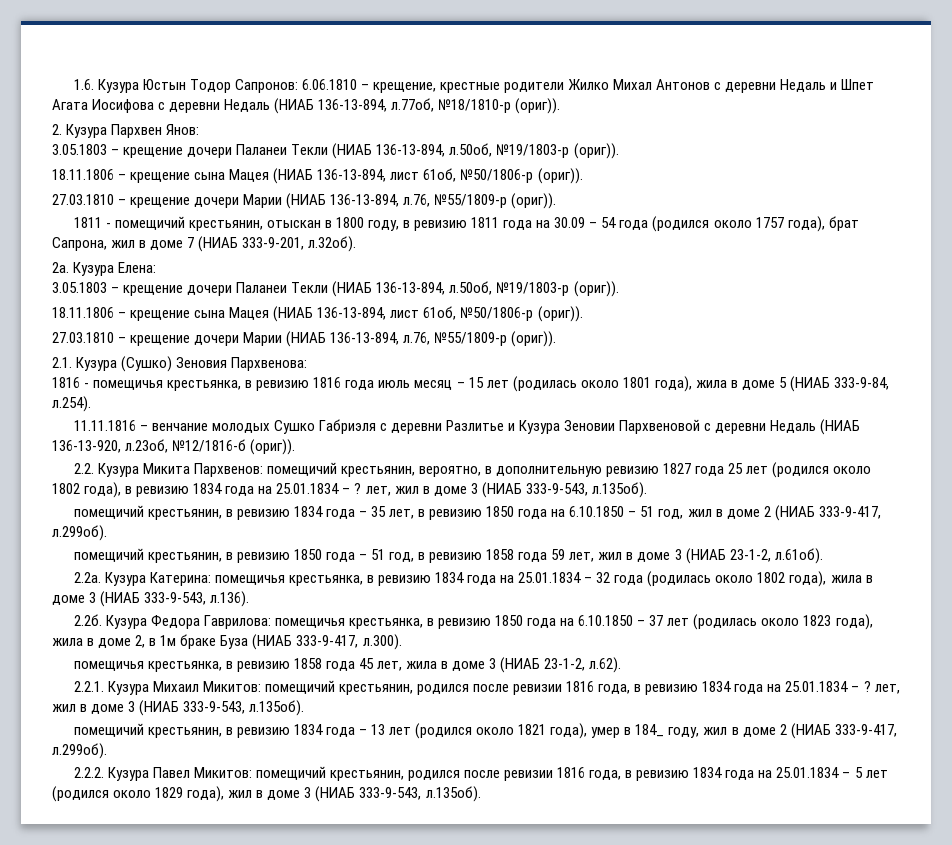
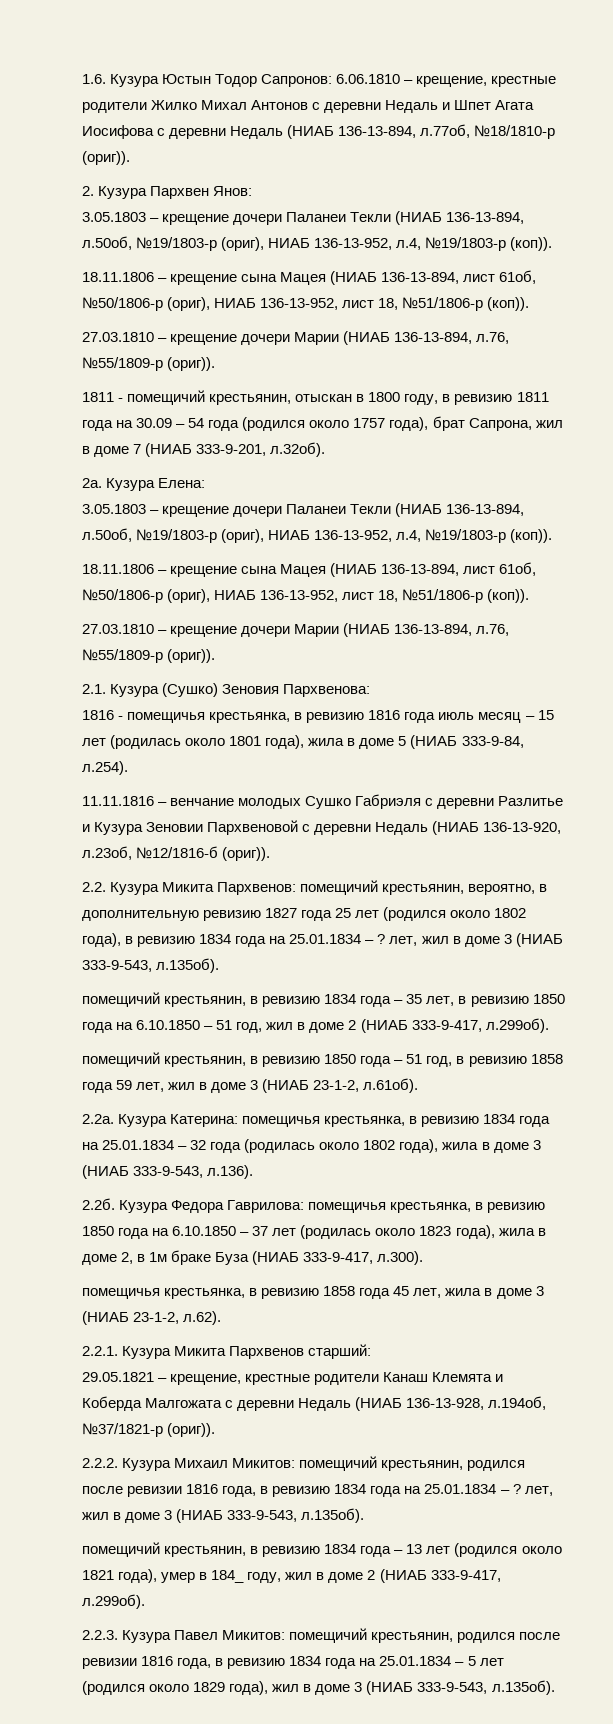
  2. Кузура Пархвен Янов:
- 3.05.1803 – крещение дочери Паланеи Текли (НИАБ 136-13-894, л.50об, №19/1803-р (ориг)).
- 18.11.1806 – крещение сына Мацея (НИАБ 136-13-894, лист 61об, №50/1806-р (ориг)).
+ 3.05.1803 – крещение дочери Паланеи Текли (НИАБ 136-13-894, л.50об, №19/1803-р (ориг), НИАБ 136-13-952, л.4, №19/1803-р (коп)).
+ 18.11.1806 – крещение сына Мацея (НИАБ 136-13-894, лист 61об, №50/1806-р (ориг), НИАБ 136-13-952, лист 18, №51/1806-р (коп)).
  Кузура Елена:
- 3.05.1803 – крещение дочери Паланеи Текли (НИАБ 136-13-894, л.50об, №19/1803-р (ориг)).
- 18.11.1806 – крещение сына Мацея (НИАБ 136-13-894, лист 61об, №50/1806-р (ориг)).
+ 3.05.1803 – крещение дочери Паланеи Текли (НИАБ 136-13-894, л.50об, №19/1803-р (ориг), НИАБ 136-13-952, л.4, №19/1803-р (коп)).
+ 18.11.1806 – крещение сына Мацея (НИАБ 136-13-894, лист 61об, №50/1806-р (ориг), НИАБ 136-13-952, лист 18, №51/1806-р (коп)).
- 2.2.1. Кузура Михаил Микитов: помещичий крестьянин, родился после ревизии 1816 года, в ревизию 1834 года на 25.01.1834 – ? лет, жил в доме 3 (НИАБ 333-9-543, л.135об).
+ 2.2.1. Кузура Микита Пархвенов старший:
+ 29.05.1821 – крещение, крестные родители Канаш Клемята и Коберда Малгожата с деревни Недаль (НИАБ 136-13-928, л.194об, №37/1821-р (ориг)).
+ 2.2.2. Кузура Михаил Микитов: помещичий крестьянин, родился после ревизии 1816 года, в ревизию 1834 года на 25.01.1834 – ? лет, жил в доме 3 (НИАБ 333-9-543, л.135об).
- 2.2.2. Кузура Павел Микитов: помещичий крестьянин, родился после ревизии 1816 года, в ревизию 1834 года на 25.01.1834 – 5 лет (родился около 1829 года), жил в доме 3 (НИАБ 333-9-543, л.135об).
+ 2.2.3. Кузура Павел Микитов: помещичий крестьянин, родился после ревизии 1816 года, в ревизию 1834 года на 25.01.1834 – 5 лет (родился около 1829 года), жил в доме 3 (НИАБ 333-9-543, л.135об).

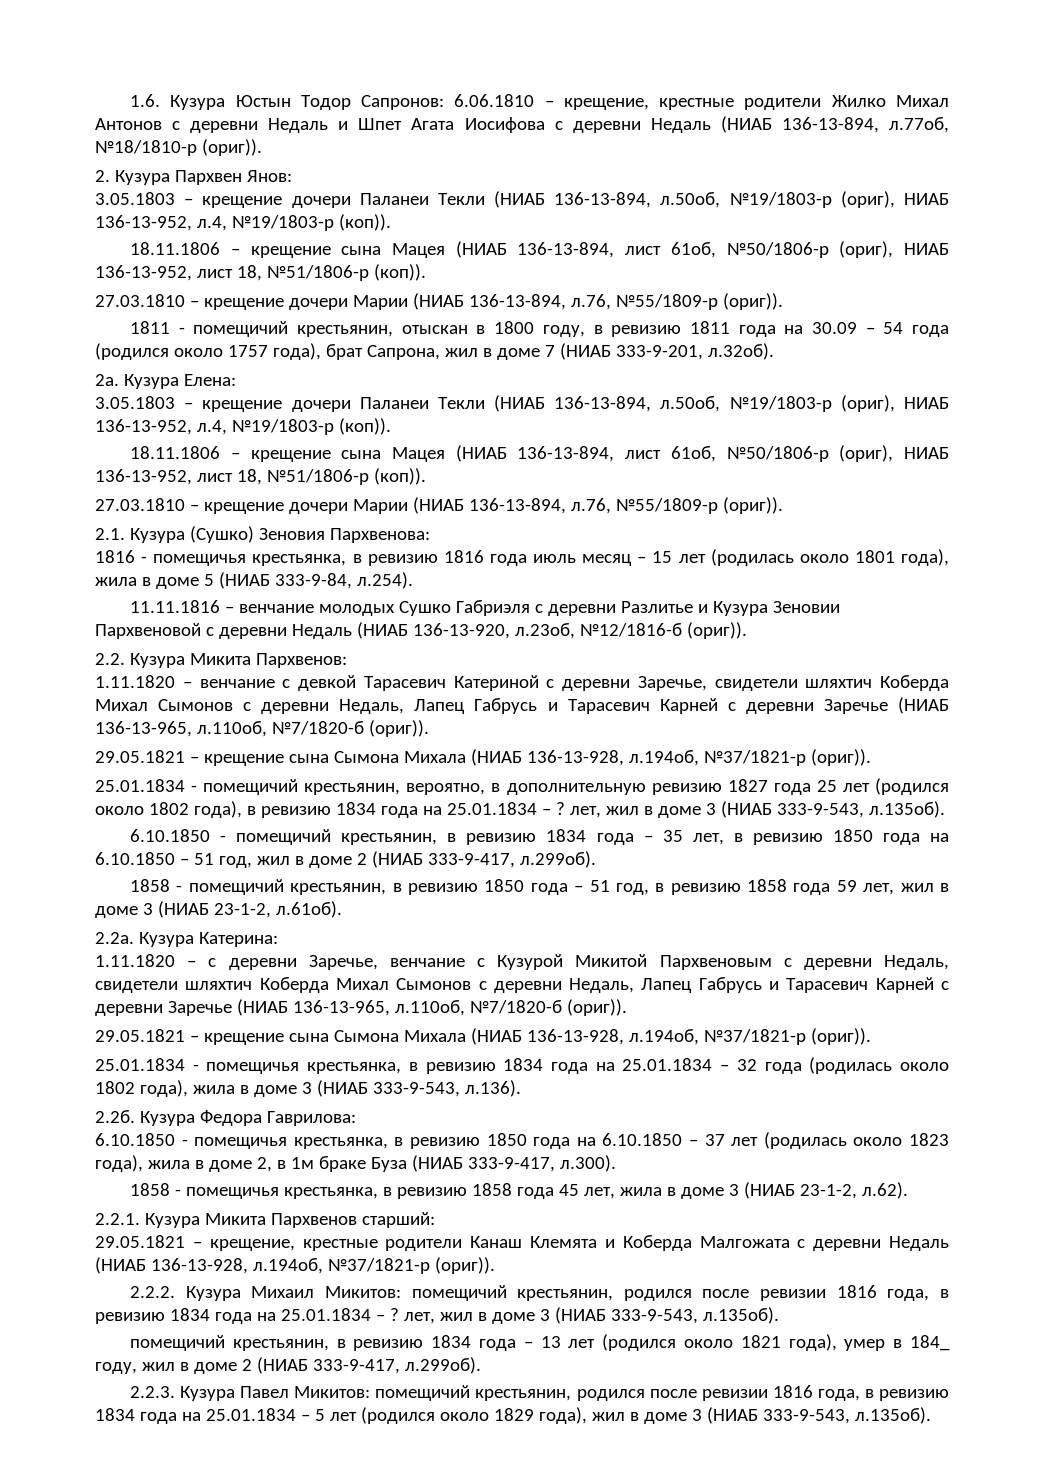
- 2.2. Кузура Микита Пархвенов: помещичий крестьянин, вероятно, в дополнительную ревизию 1827 года 25 лет (родился около 1802 года), в ревизию 1834 года на 25.01.1834 – ? лет, жил в доме 3 (НИАБ 333-9-543, л.135об).
+ 2.2. Кузура Микита Пархвенов:
+ 1.11.1820 – венчание с девкой Тарасевич Катериной с деревни Заречье, свидетели шляхтич Коберда Михал Сымонов с деревни Недаль, Лапец Габрусь и Тарасевич Карней с деревни Заречье (НИАБ 136-13-965, л.110об, №7/1820-б (ориг)).
+ 29.05.1821 – крещение сына Сымона Михала (НИАБ 136-13-928, л.194об, №37/1821-р (ориг)).
+ 25.01.1834 - помещичий крестьянин, вероятно, в дополнительную ревизию 1827 года 25 лет (родился около 1802 года), в ревизию 1834 года на 25.01.1834 – ? лет, жил в доме 3 (НИАБ 333-9-543, л.135об).
- помещичий крестьянин, в ревизию 1834 года – 35 лет, в ревизию 1850 года на 6.10.1850 – 51 год, жил в доме 2 (НИАБ 333-9-417, л.299об).
+ 6.10.1850 - помещичий крестьянин, в ревизию 1834 года – 35 лет, в ревизию 1850 года на 6.10.1850 – 51 год, жил в доме 2 (НИАБ 333-9-417, л.299об).
- помещичий крестьянин, в ревизию 1850 года – 51 год, в ревизию 1858 года 59 лет, жил в доме 3 (НИАБ 23-1-2, л.61об).
+ 1858 - помещичий крестьянин, в ревизию 1850 года – 51 год, в ревизию 1858 года 59 лет, жил в доме 3 (НИАБ 23-1-2, л.61об).
- 2.2а. Кузура Катерина: помещичья крестьянка, в ревизию 1834 года на 25.01.1834 – 32 года (родилась около 1802 года), жила в доме 3 (НИАБ 333-9-543, л.136).
+ 2.2а. Кузура Катерина:
+ 1.11.1820 – с деревни Заречье, венчание с Кузурой Микитой Пархвеновым с деревни Недаль, свидетели шляхтич Коберда Михал Сымонов с деревни Недаль, Лапец Габрусь и Тарасевич Карней с деревни Заречье (НИАБ 136-13-965, л.110об, №7/1820-б (ориг)).
+ 29.05.1821 – крещение сына Сымона Михала (НИАБ 136-13-928, л.194об, №37/1821-р (ориг)).
+ 25.01.1834 - помещичья крестьянка, в ревизию 1834 года на 25.01.1834 – 32 года (родилась около 1802 года), жила в доме 3 (НИАБ 333-9-543, л.136).
- 2.2б. Кузура Федора Гаврилова: помещичья крестьянка, в ревизию 1850 года на 6.10.1850 – 37 лет (родилась около 1823 года), жила в доме 2, в 1м браке Буза (НИАБ 333-9-417, л.300).
+ 2.2б. Кузура Федора Гаврилова:
+ 6.10.1850 - помещичья крестьянка, в ревизию 1850 года на 6.10.1850 – 37 лет (родилась около 1823 года), жила в доме 2, в 1м браке Буза (НИАБ 333-9-417, л.300).
- помещичья крестьянка, в ревизию 1858 года 45 лет, жила в доме 3 (НИАБ 23-1-2, л.62).
+ 1858 - помещичья крестьянка, в ревизию 1858 года 45 лет, жила в доме 3 (НИАБ 23-1-2, л.62).

